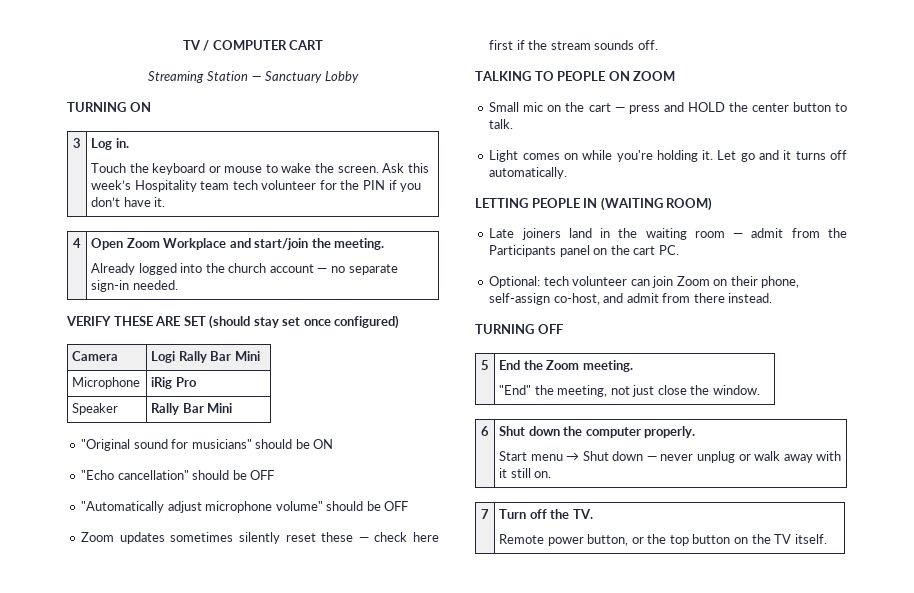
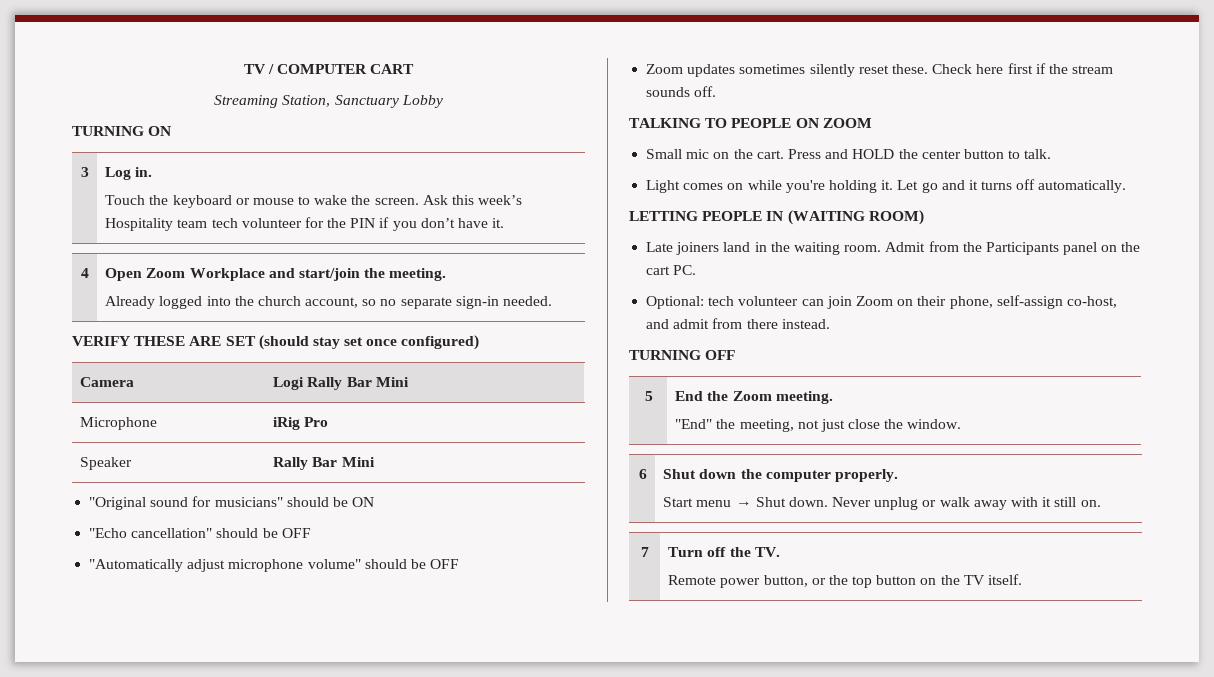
- Streaming Station — Sanctuary Lobby
+ Streaming Station, Sanctuary Lobby
  4 | Open Zoom Workplace and start/join the meeting.
- Already logged into the church account — no separate sign-in needed.
+ Already logged into the church account, so no separate sign-in needed.
- Zoom updates sometimes silently reset these — check here first if the stream sounds off.
+ Zoom updates sometimes silently reset these. Check here first if the stream sounds off.
- Small mic on the cart — press and HOLD the center button to talk.
+ Small mic on the cart. Press and HOLD the center button to talk.
- Late joiners land in the waiting room — admit from the Participants panel on the cart PC.
+ Late joiners land in the waiting room. Admit from the Participants panel on the cart PC.
  6 | Shut down the computer properly.
- Start menu → Shut down — never unplug or walk away with it still on.
+ Start menu → Shut down. Never unplug or walk away with it still on.

